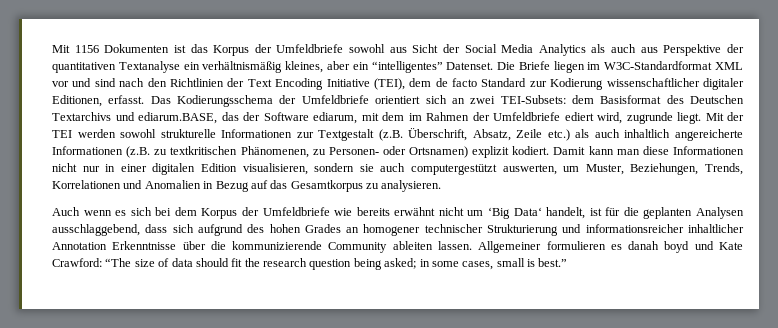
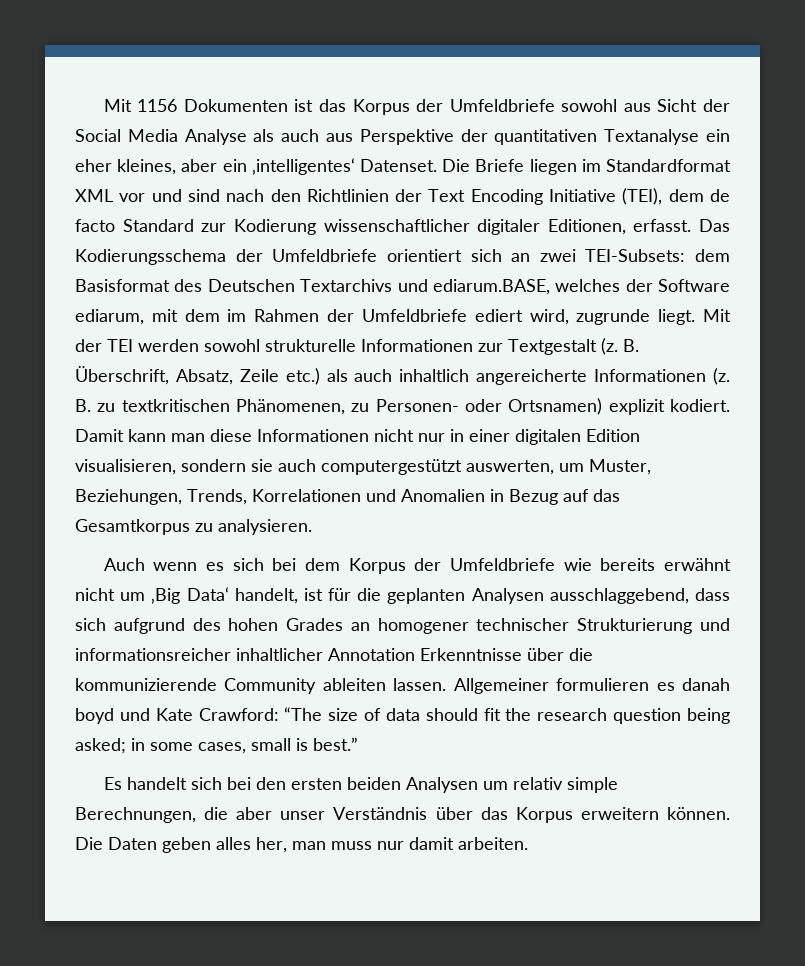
- Mit 1156 Dokumenten ist das Korpus der Umfeldbriefe sowohl aus Sicht der Social Media Analytics als auch aus Perspektive der quantitativen Textanalyse ein verhältnismäßig kleines, aber ein “intelligentes” Datenset.
+ Mit 1156 Dokumenten ist das Korpus der Umfeldbriefe sowohl aus Sicht der Social Media Analyse als auch aus Perspektive der quantitativen Textanalyse ein eher kleines, aber ein ‚intelligentes‘ Datenset.
- Die Briefe liegen im W3C-Standardformat XML vor und sind nach den Richtlinien der Text Encoding Initiative (TEI), dem de facto Standard zur Kodierung wissenschaftlicher digitaler Editionen, erfasst.
+ Die Briefe liegen im Standardformat XML vor und sind nach den Richtlinien der Text Encoding Initiative (TEI), dem de facto Standard zur Kodierung wissenschaftlicher digitaler Editionen, erfasst.
- Das Kodierungsschema der Umfeldbriefe orientiert sich an zwei TEI-Subsets: dem Basisformat des Deutschen Textarchivs und ediarum.BASE, das der Software ediarum, mit dem im Rahmen der Umfeldbriefe ediert wird, zugrunde liegt.
+ Das Kodierungsschema der Umfeldbriefe orientiert sich an zwei TEI-Subsets: dem Basisformat des Deutschen Textarchivs und ediarum.BASE, welches der Software ediarum, mit dem im Rahmen der Umfeldbriefe ediert wird, zugrunde liegt.
- Mit der TEI werden sowohl strukturelle Informationen zur Textgestalt (z.B. Überschrift, Absatz, Zeile etc.) als auch inhaltlich angereicherte Informationen (z.B. zu textkritischen Phänomenen, zu Personen- oder Ortsnamen) explizit kodiert.
+ Mit der TEI werden sowohl strukturelle Informationen zur Textgestalt (z. B. Überschrift, Absatz, Zeile etc.) als auch inhaltlich angereicherte Informationen (z. B. zu textkritischen Phänomenen, zu Personen- oder Ortsnamen) explizit kodiert.
- Auch wenn es sich bei dem Korpus der Umfeldbriefe wie bereits erwähnt nicht um ‘Big Data‘ handelt, ist für die geplanten Analysen ausschlaggebend, dass sich aufgrund des hohen Grades an homogener technischer Strukturierung und informationsreicher inhaltlicher Annotation Erkenntnisse über die kommunizierende Community ableiten lassen.
+ Auch wenn es sich bei dem Korpus der Umfeldbriefe wie bereits erwähnt nicht um ‚Big Data‘ handelt, ist für die geplanten Analysen ausschlaggebend, dass sich aufgrund des hohen Grades an homogener technischer Strukturierung und informationsreicher inhaltlicher Annotation Erkenntnisse über die kommunizierende Community ableiten lassen.
+ Es handelt sich bei den ersten beiden Analysen um relativ simple Berechnungen, die aber unser Verständnis über das Korpus erweitern können. Die Daten geben alles her, man muss nur damit arbeiten.

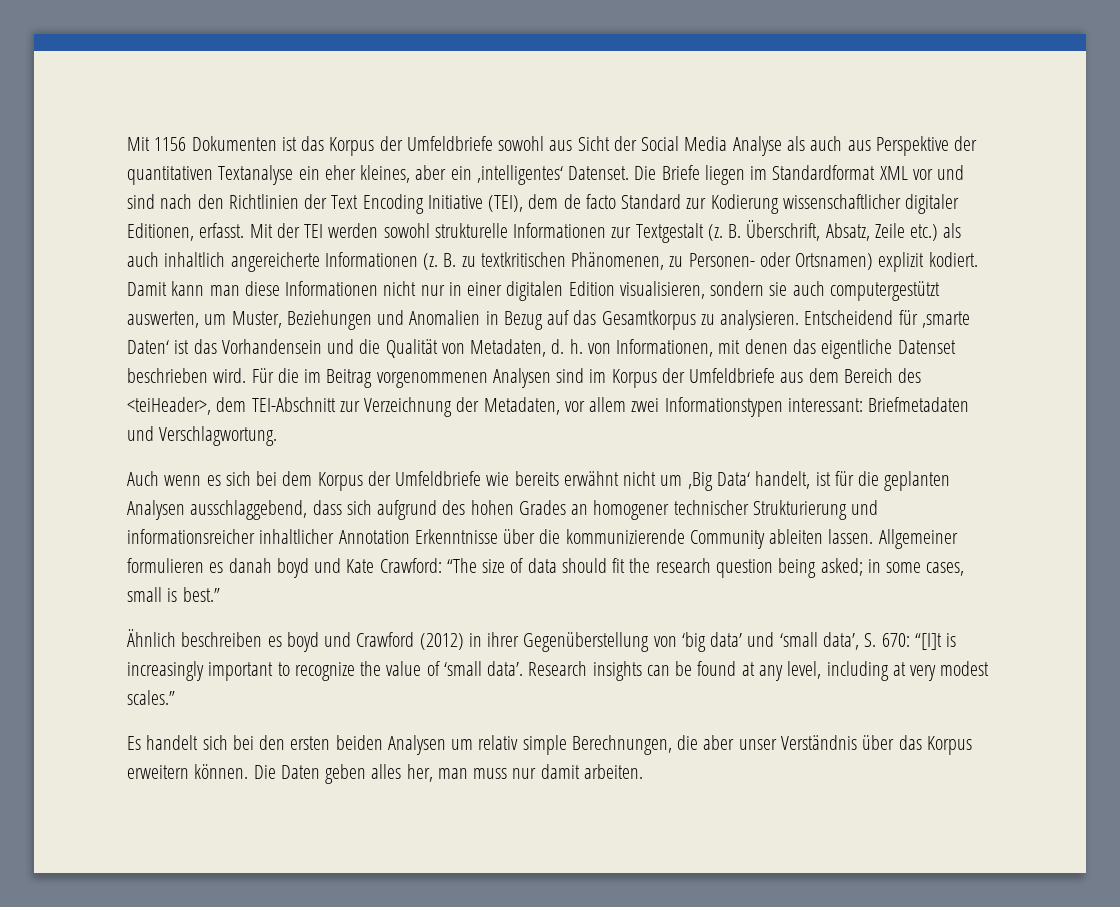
- Das Kodierungsschema der Umfeldbriefe orientiert sich an zwei TEI-Subsets: dem Basisformat des Deutschen Textarchivs und ediarum.BASE, welches der Software ediarum, mit dem im Rahmen der Umfeldbriefe ediert wird, zugrunde liegt.
- Damit kann man diese Informationen nicht nur in einer digitalen Edition visualisieren, sondern sie auch computergestützt auswerten, um Muster, Beziehungen, Trends, Korrelationen und Anomalien in Bezug auf das Gesamtkorpus zu analysieren.
+ Damit kann man diese Informationen nicht nur in einer digitalen Edition visualisieren, sondern sie auch computergestützt auswerten, um Muster, Beziehungen und Anomalien in Bezug auf das Gesamtkorpus zu analysieren. Entscheidend für ‚smarte Daten‘ ist das Vorhandensein und die Qualität von Metadaten, d. h. von Informationen, mit denen das eigentliche Datenset beschrieben wird. Für die im Beitrag vorgenommenen Analysen sind im Korpus der Umfeldbriefe aus dem Bereich des <teiHeader>, dem TEI-Abschnitt zur Verzeichnung der Metadaten, vor allem zwei Informationstypen interessant: Briefmetadaten und Verschlagwortung.
+ Ähnlich beschreiben es boyd und Crawford (2012) in ihrer Gegenüberstellung von ‘big data’ und ‘small data’, S. 670: “[I]t is increasingly important to recognize the value of ‘small data’. Research insights can be found at any level, including at very modest scales.”

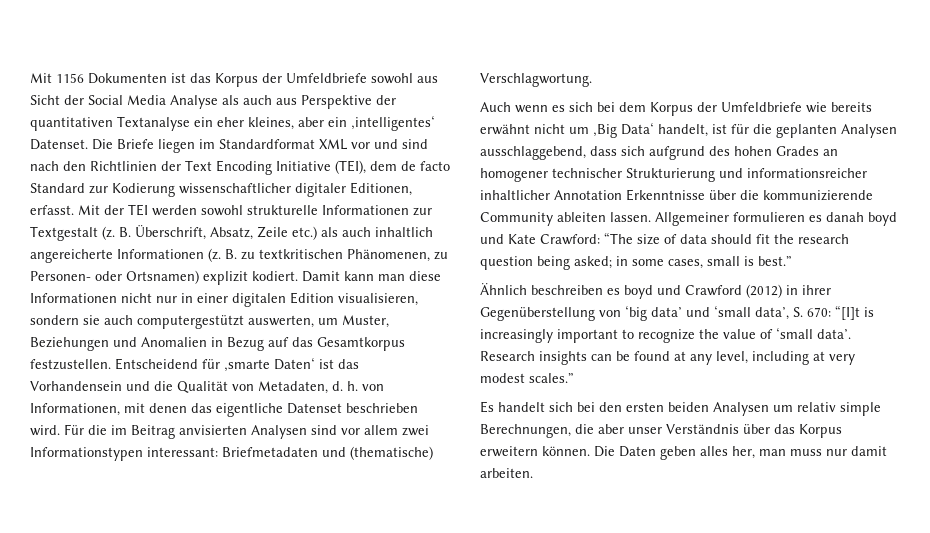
- Damit kann man diese Informationen nicht nur in einer digitalen Edition visualisieren, sondern sie auch computergestützt auswerten, um Muster, Beziehungen und Anomalien in Bezug auf das Gesamtkorpus zu analysieren.
+ Damit kann man diese Informationen nicht nur in einer digitalen Edition visualisieren, sondern sie auch computergestützt auswerten, um Muster, Beziehungen und Anomalien in Bezug auf das Gesamtkorpus festzustellen.
- Für die im Beitrag vorgenommenen Analysen sind im Korpus der Umfeldbriefe aus dem Bereich des <teiHeader>, dem TEI-Abschnitt zur Verzeichnung der Metadaten, vor allem zwei Informationstypen interessant: Briefmetadaten und Verschlagwortung.
+ Für die im Beitrag anvisierten Analysen sind vor allem zwei Informationstypen interessant: Briefmetadaten und (thematische) Verschlagwortung.

